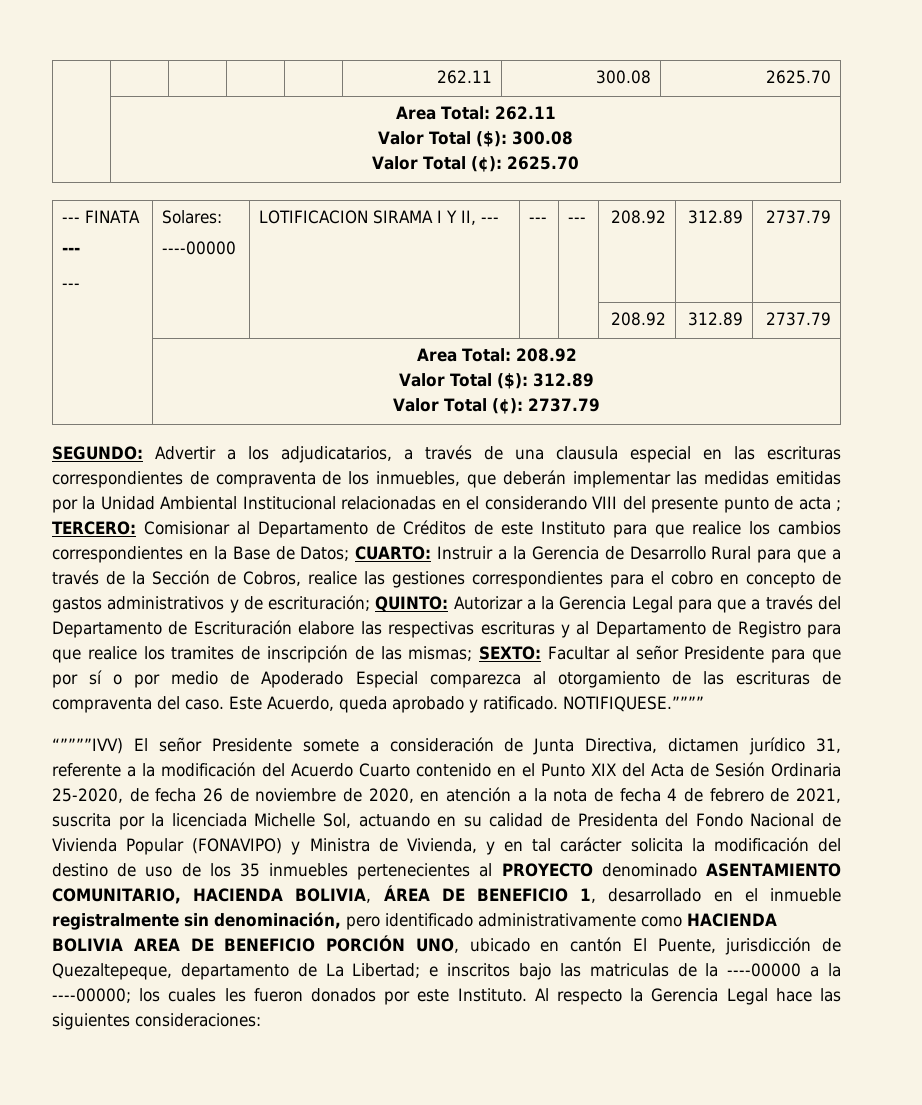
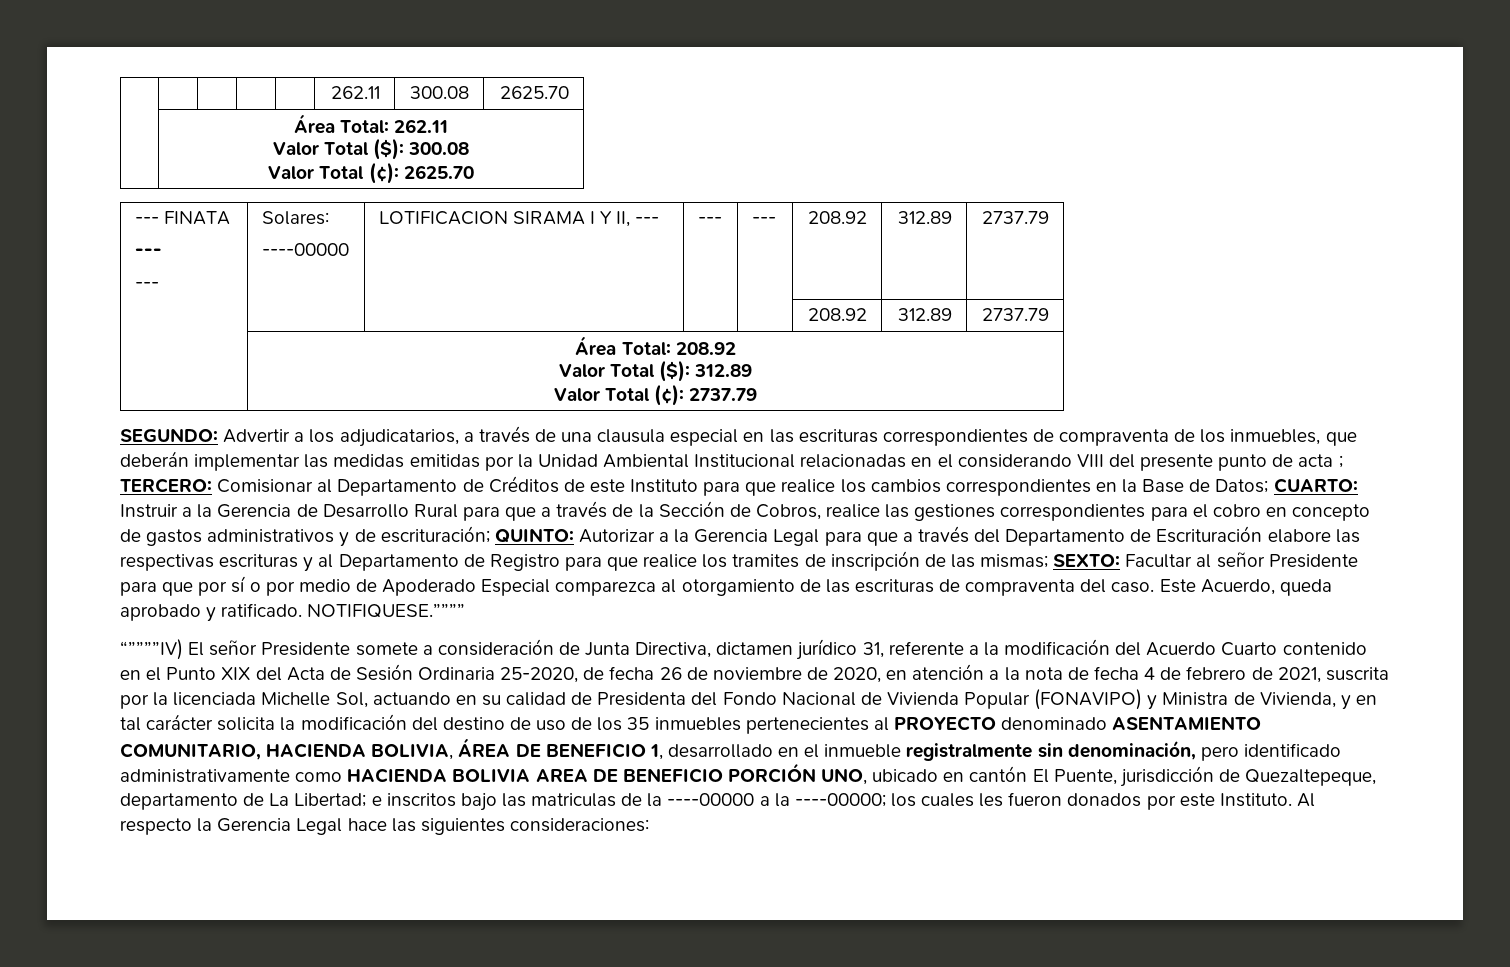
- | Area Total: 262.11
+ | Área Total: 262.11
- | Area Total: 208.92
+ | Área Total: 208.92
- “””””IVV) El señor Presidente somete a consideración de Junta Directiva, dictamen jurídico 31, referente a la modificación del Acuerdo Cuarto contenido en el Punto XIX del Acta de Sesión Ordinaria 25-2020, de fecha 26 de noviembre de 2020, en atención a la nota de fecha 4 de febrero de 2021, suscrita por la licenciada Michelle Sol, actuando en su calidad de Presidenta del Fondo Nacional de Vivienda Popular (FONAVIPO) y Ministra de Vivienda, y en tal carácter solicita la modificación del destino de uso de los 35 inmuebles pertenecientes al PROYECTO denominado ASENTAMIENTO COMUNITARIO, HACIENDA BOLIVIA, ÁREA DE BENEFICIO 1, desarrollado en el inmueble registralmente sin denominación, pero identificado administrativamente como HACIENDA BOLIVIA AREA DE BENEFICIO PORCIÓN UNO, ubicado en cantón El Puente, jurisdicción de Quezaltepeque, departamento de La Libertad;
+ “””””IV) El señor Presidente somete a consideración de Junta Directiva, dictamen jurídico 31, referente a la modificación del Acuerdo Cuarto contenido en el Punto XIX del Acta de Sesión Ordinaria 25-2020, de fecha 26 de noviembre de 2020, en atención a la nota de fecha 4 de febrero de 2021, suscrita por la licenciada Michelle Sol, actuando en su calidad de Presidenta del Fondo Nacional de Vivienda Popular (FONAVIPO) y Ministra de Vivienda, y en tal carácter solicita la modificación del destino de uso de los 35 inmuebles pertenecientes al PROYECTO denominado ASENTAMIENTO COMUNITARIO, HACIENDA BOLIVIA, ÁREA DE BENEFICIO 1, desarrollado en el inmueble registralmente sin denominación, pero identificado administrativamente como HACIENDA BOLIVIA AREA DE BENEFICIO PORCIÓN UNO, ubicado en cantón El Puente, jurisdicción de Quezaltepeque, departamento de La Libertad;

